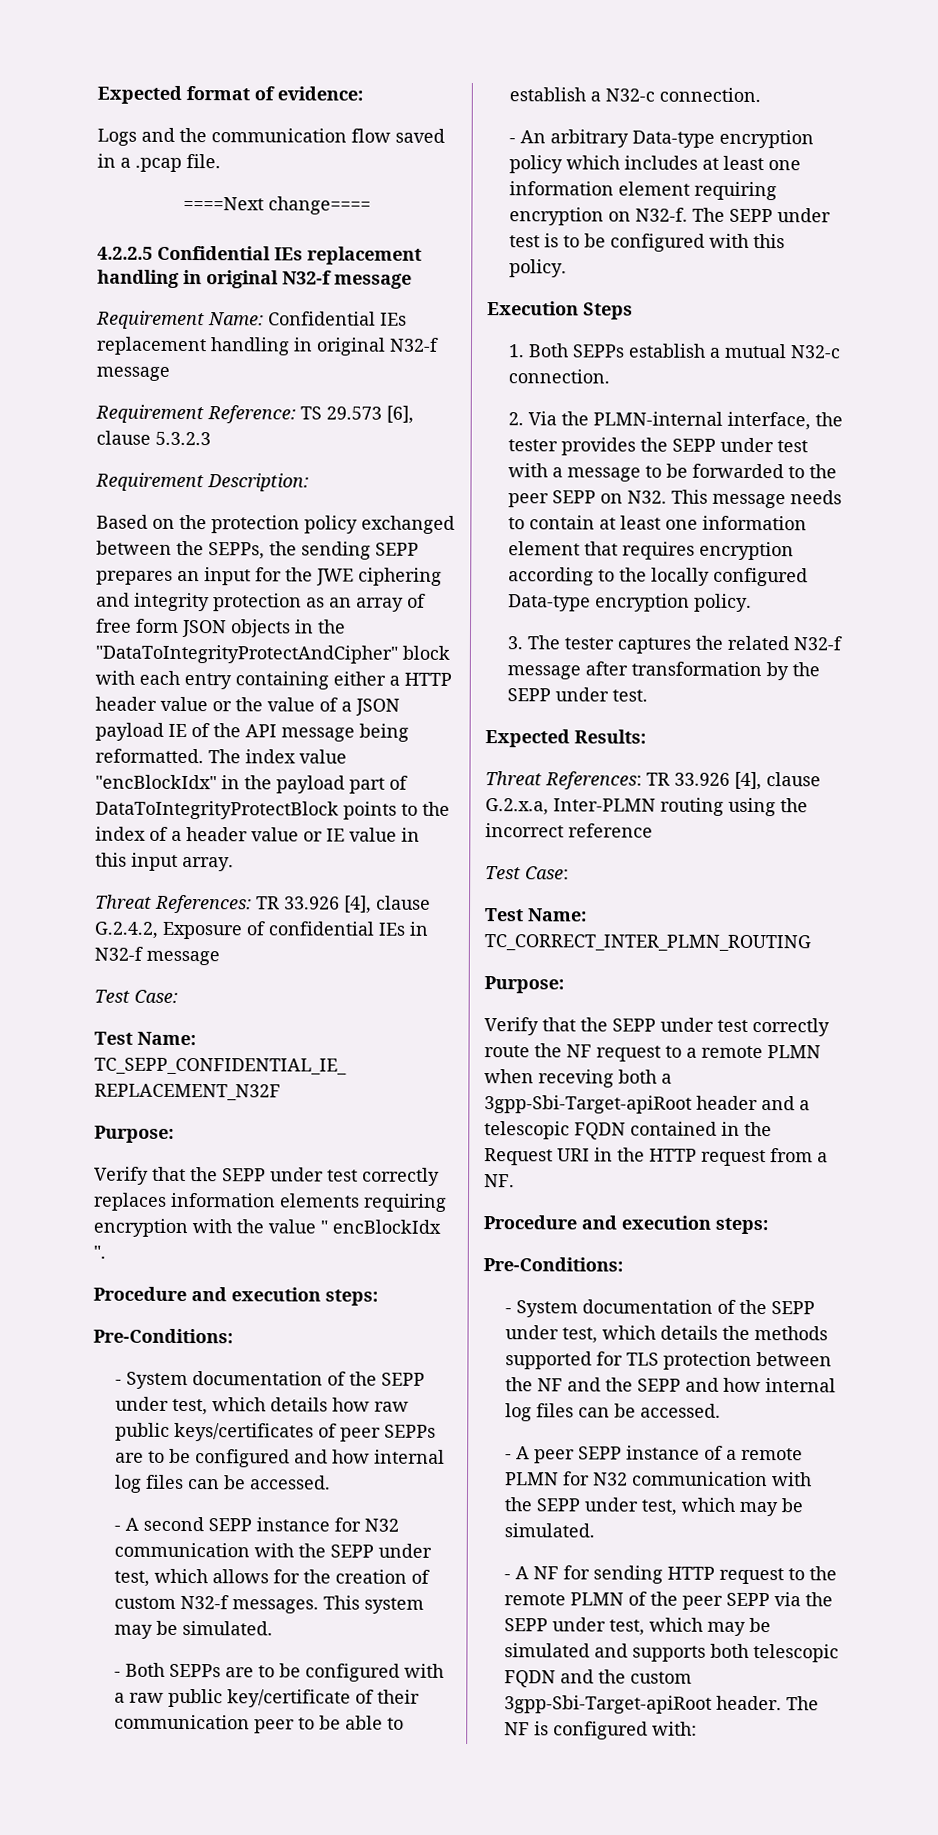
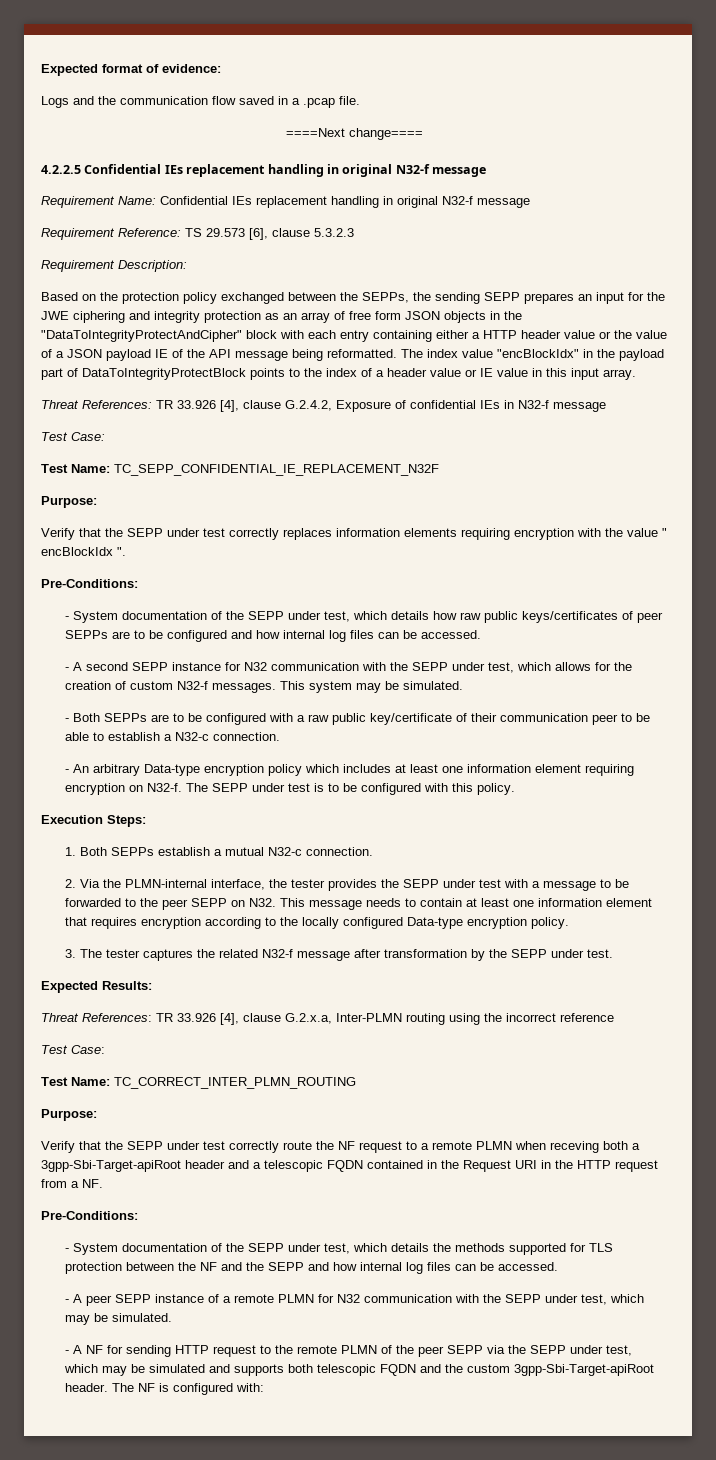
  Verify that the SEPP under test correctly replaces information elements requiring encryption with the value " encBlockIdx ".
- Procedure and execution steps:
- Execution Steps
+ Execution Steps:
  Verify that the SEPP under test correctly route the NF request to a remote PLMN when receving both a 3gpp-Sbi-Target-apiRoot header and a telescopic FQDN contained in the Request URI in the HTTP request from a NF.
- Procedure and execution steps:

